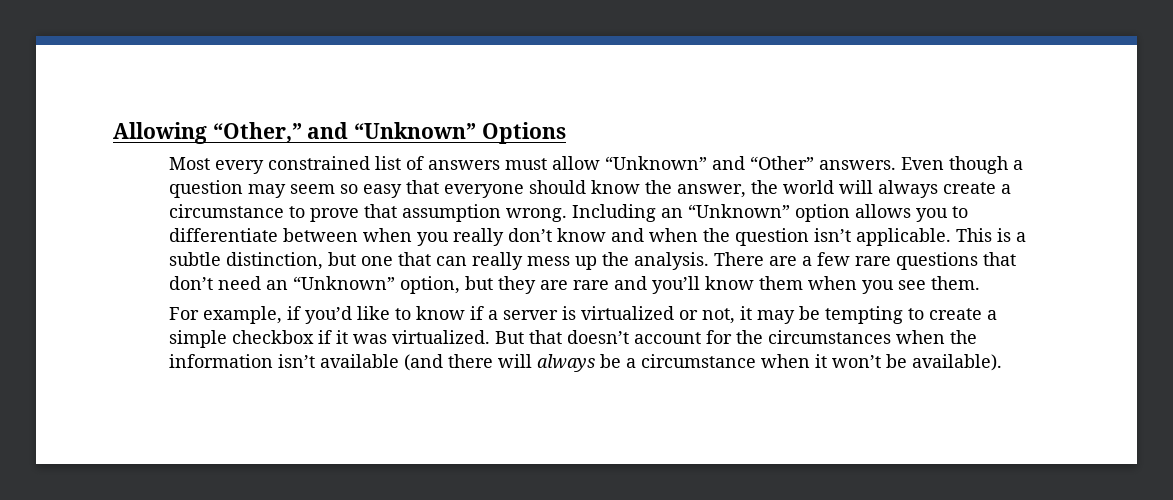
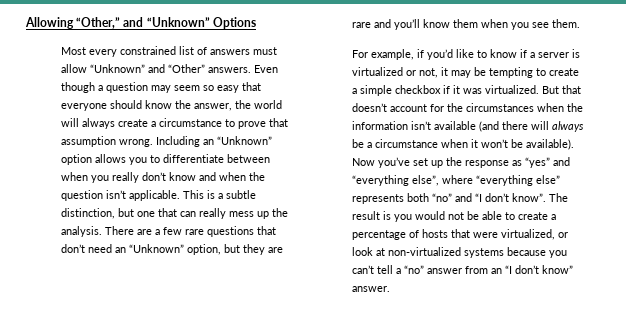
+ Now you’ve set up the response as “yes” and “everything else”, where “everything else” represents both “no” and “I don’t know”. The result is you would not be able to create a percentage of hosts that were virtualized, or look at non-virtualized systems because you can’t tell a “no” answer from an “I don’t know” answer.

